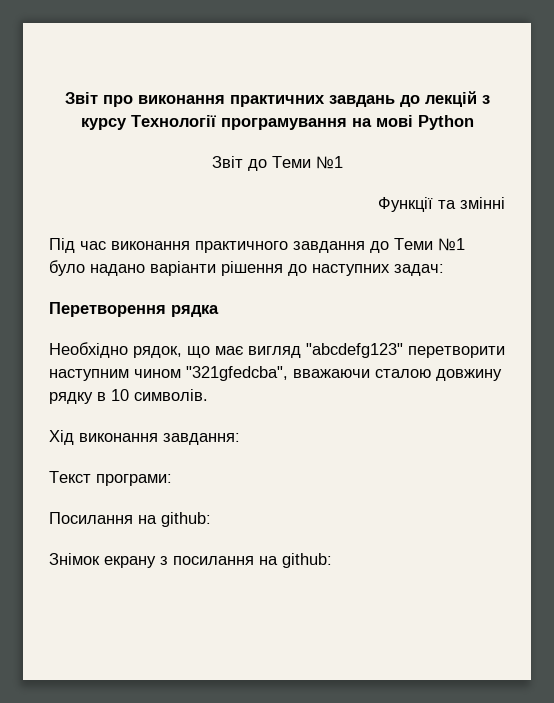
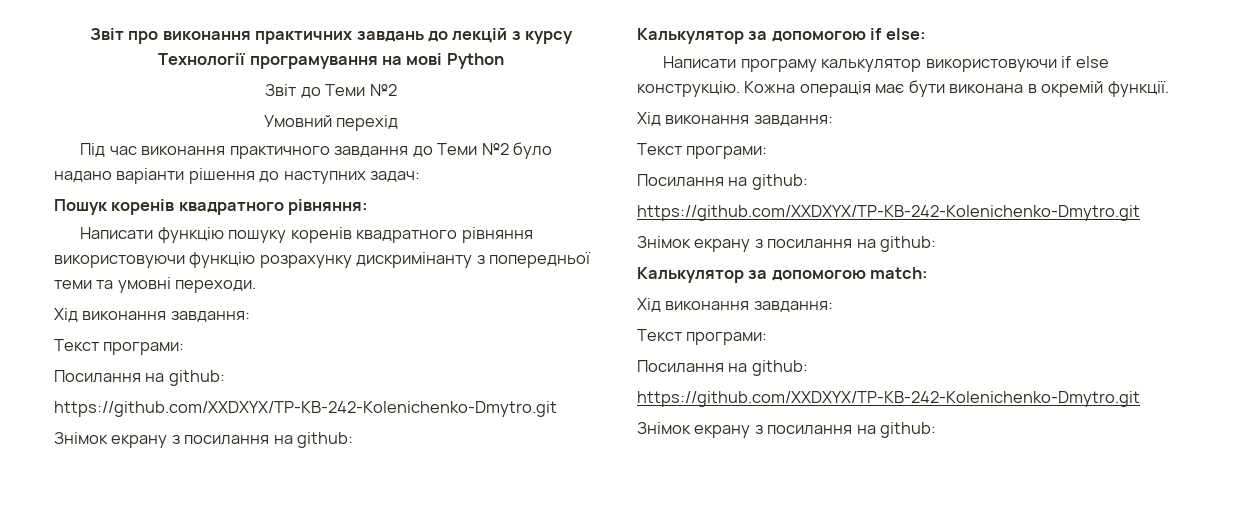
- Звіт до Теми №1
- Функції та змінні
+ Звіт до Теми №2
+ Умовний перехід
- Під час виконання практичного завдання до Теми №1 було надано варіанти рішення до наступних задач:
+ Під час виконання практичного завдання до Теми №2 було надано варіанти рішення до наступних задач:
- Перетворення рядка
- Необхідно рядок, що має вигляд "abcdefg123" перетворити наступним чином "321gfedcba", вважаючи сталою довжину рядку в 10 символів.
+ Пошук коренів квадратного рівняння:
+ Написати функцію пошуку коренів квадратного рівняння використовуючи функцію розрахунку дискримінанту з попередньої теми та умовні переходи.
  Хід виконання завдання:
  Текст програми:
  Посилання на github:
+ https://github.com/XXDXYX/TP-KB-242-Kolenichenko-Dmytro.git
+ Знімок екрану з посилання на github:
+ Калькулятор за допомогою if else:
+ Написати програму калькулятор використовуючи if else конструкцію. Кожна операція має бути виконана в окремій функції.
+ Хід виконання завдання:
+ Текст програми:
+ Посилання на github:
+ https://github.com/XXDXYX/TP-KB-242-Kolenichenko-Dmytro.git
+ Знімок екрану з посилання на github:
+ Калькулятор за допомогою match:
+ Хід виконання завдання:
+ Текст програми:
+ Посилання на github:
+ https://github.com/XXDXYX/TP-KB-242-Kolenichenko-Dmytro.git

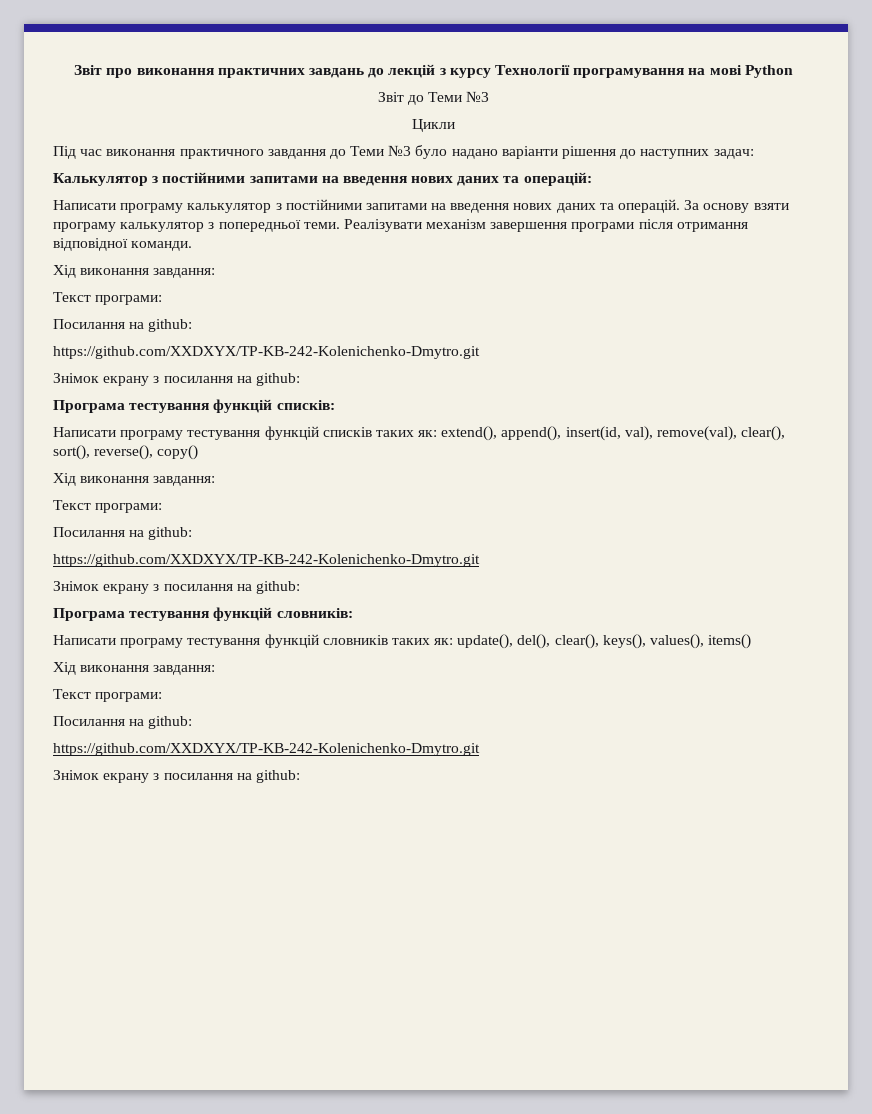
- Звіт до Теми №2
- Умовний перехід
+ Звіт до Теми №3
+ Цикли
- Під час виконання практичного завдання до Теми №2 було надано варіанти рішення до наступних задач:
+ Під час виконання практичного завдання до Теми №3 було надано варіанти рішення до наступних задач:
- Пошук коренів квадратного рівняння:
- Написати функцію пошуку коренів квадратного рівняння використовуючи функцію розрахунку дискримінанту з попередньої теми та умовні переходи.
+ Калькулятор з постійними запитами на введення нових даних та операцій:
+ Написати програму калькулятор з постійними запитами на введення нових даних та операцій. За основу взяти програму калькулятор з попередньої теми. Реалізувати механізм завершення програми після отримання відповідної команди.
- Калькулятор за допомогою if else:
- Написати програму калькулятор використовуючи if else конструкцію. Кожна операція має бути виконана в окремій функції.
+ Програма тестування функцій списків:
+ Написати програму тестування функцій списків таких як: extend(), append(), insert(id, val), remove(val), clear(), sort(), reverse(), copy()
- Калькулятор за допомогою match:
+ Програма тестування функцій словників:
+ Написати програму тестування функцій словників таких як: update(), del(), clear(), keys(), values(), items()

